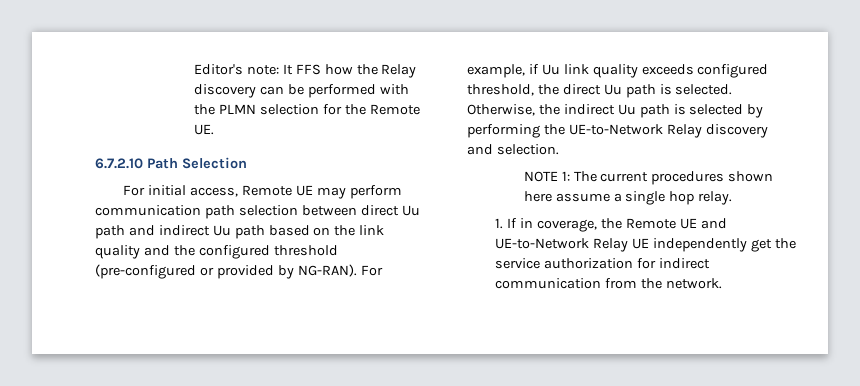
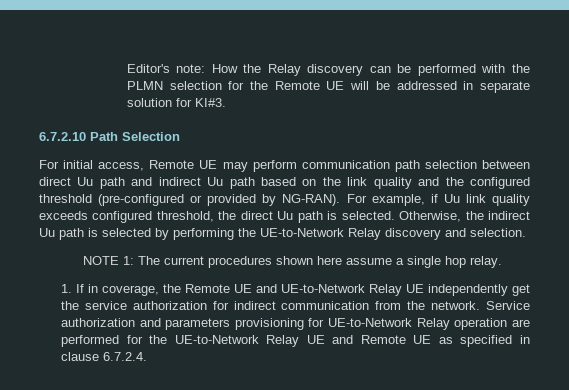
- Editor's note: It FFS how the Relay discovery can be performed with the PLMN selection for the Remote UE.
+ Editor's note: How the Relay discovery can be performed with the PLMN selection for the Remote UE will be addressed in separate solution for KI#3.
+ Service authorization and parameters provisioning for UE-to-Network Relay operation are performed for the UE-to-Network Relay UE and Remote UE as specified in clause 6.7.2.4.

